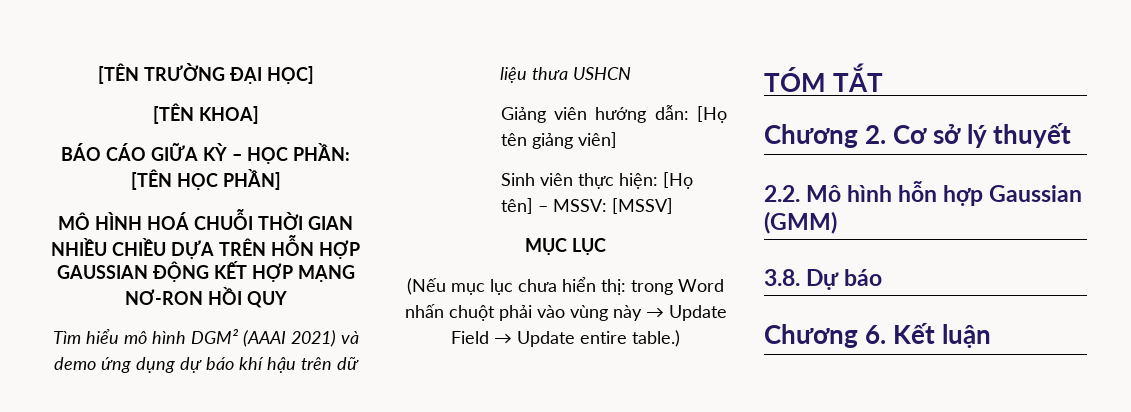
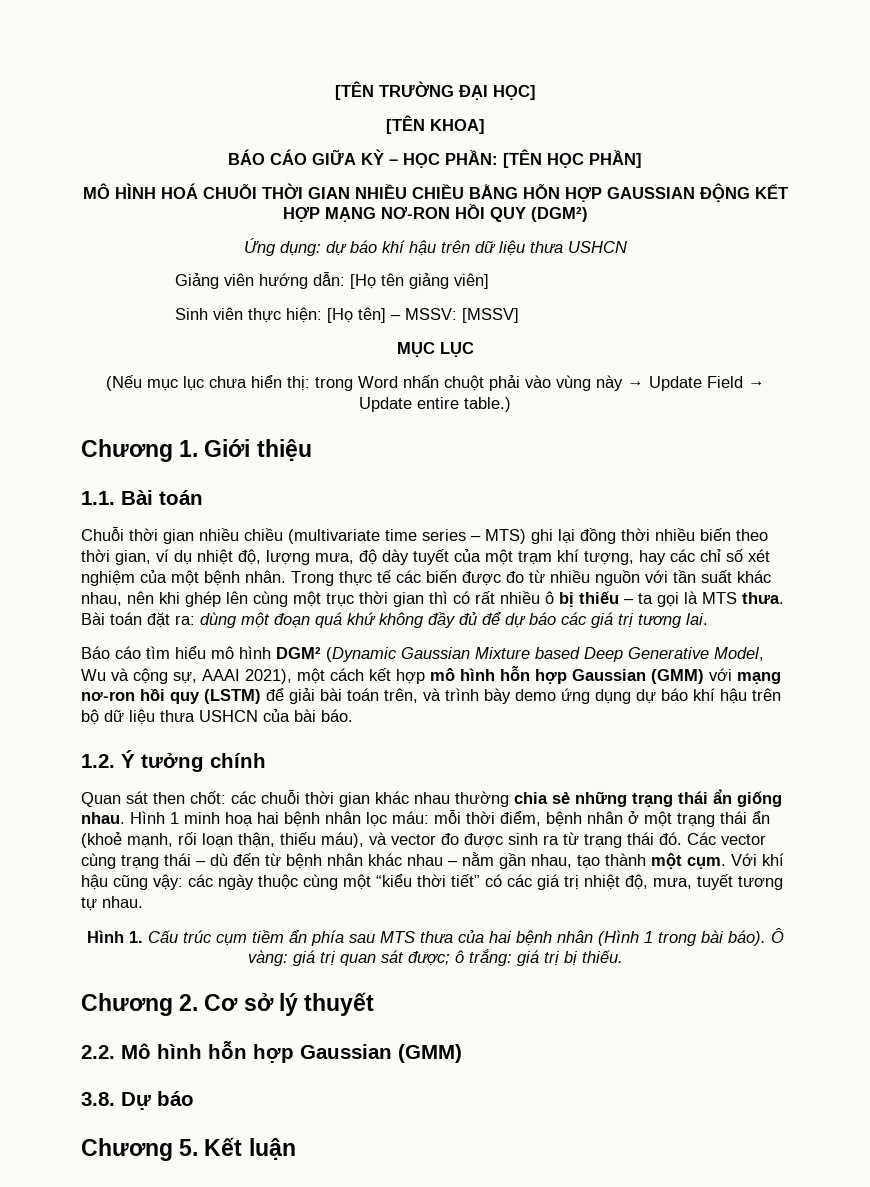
- MÔ HÌNH HOÁ CHUỖI THỜI GIAN NHIỀU CHIỀU DỰA TRÊN HỖN HỢP GAUSSIAN ĐỘNG KẾT HỢP MẠNG NƠ-RON HỒI QUY
- Tìm hiểu mô hình DGM² (AAAI 2021) và demo ứng dụng dự báo khí hậu trên dữ liệu thưa USHCN
+ MÔ HÌNH HOÁ CHUỖI THỜI GIAN NHIỀU CHIỀU BẰNG HỖN HỢP GAUSSIAN ĐỘNG KẾT HỢP MẠNG NƠ-RON HỒI QUY (DGM²)
+ Ứng dụng: dự báo khí hậu trên dữ liệu thưa USHCN
- TÓM TẮT
+ Chương 1. Giới thiệu
+ 1.1. Bài toán
+ Chuỗi thời gian nhiều chiều (multivariate time series – MTS) ghi lại đồng thời nhiều biến theo thời gian, ví dụ nhiệt độ, lượng mưa, độ dày tuyết của một trạm khí tượng, hay các chỉ số xét nghiệm của một bệnh nhân. Trong thực tế các biến được đo từ nhiều nguồn với tần suất khác nhau, nên khi ghép lên cùng một trục thời gian thì có rất nhiều ô bị thiếu – ta gọi là MTS thưa. Bài toán đặt ra: dùng một đoạn quá khứ không đầy đủ để dự báo các giá trị tương lai.
+ Báo cáo tìm hiểu mô hình DGM² (Dynamic Gaussian Mixture based Deep Generative Model, Wu và cộng sự, AAAI 2021), một cách kết hợp mô hình hỗn hợp Gaussian (GMM) với mạng nơ-ron hồi quy (LSTM) để giải bài toán trên, và trình bày demo ứng dụng dự báo khí hậu trên bộ dữ liệu thưa USHCN của bài báo.
+ 1.2. Ý tưởng chính
+ Quan sát then chốt: các chuỗi thời gian khác nhau thường chia sẻ những trạng thái ẩn giống nhau. Hình 1 minh hoạ hai bệnh nhân lọc máu: mỗi thời điểm, bệnh nhân ở một trạng thái ẩn (khoẻ mạnh, rối loạn thận, thiếu máu), và vector đo được sinh ra từ trạng thái đó. Các vector cùng trạng thái – dù đến từ bệnh nhân khác nhau – nằm gần nhau, tạo thành một cụm. Với khí hậu cũng vậy: các ngày thuộc cùng một “kiểu thời tiết” có các giá trị nhiệt độ, mưa, tuyết tương tự nhau.
+ Hình 1. Cấu trúc cụm tiềm ẩn phía sau MTS thưa của hai bệnh nhân (Hình 1 trong bài báo). Ô vàng: giá trị quan sát được; ô trắng: giá trị bị thiếu.
- Chương 6. Kết luận
+ Chương 5. Kết luận

